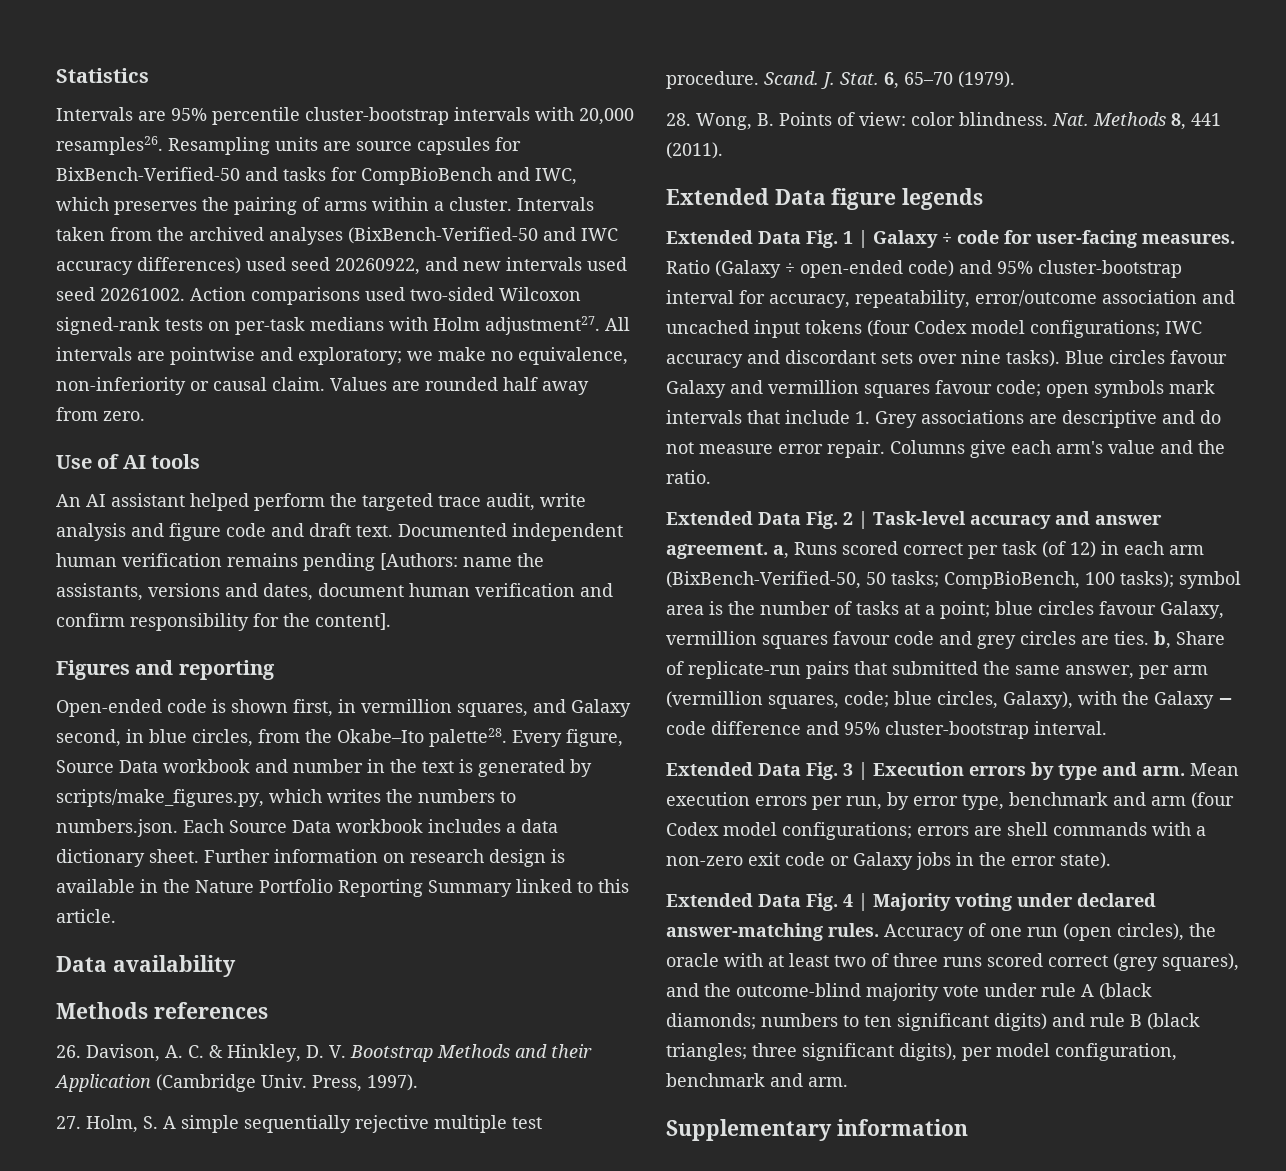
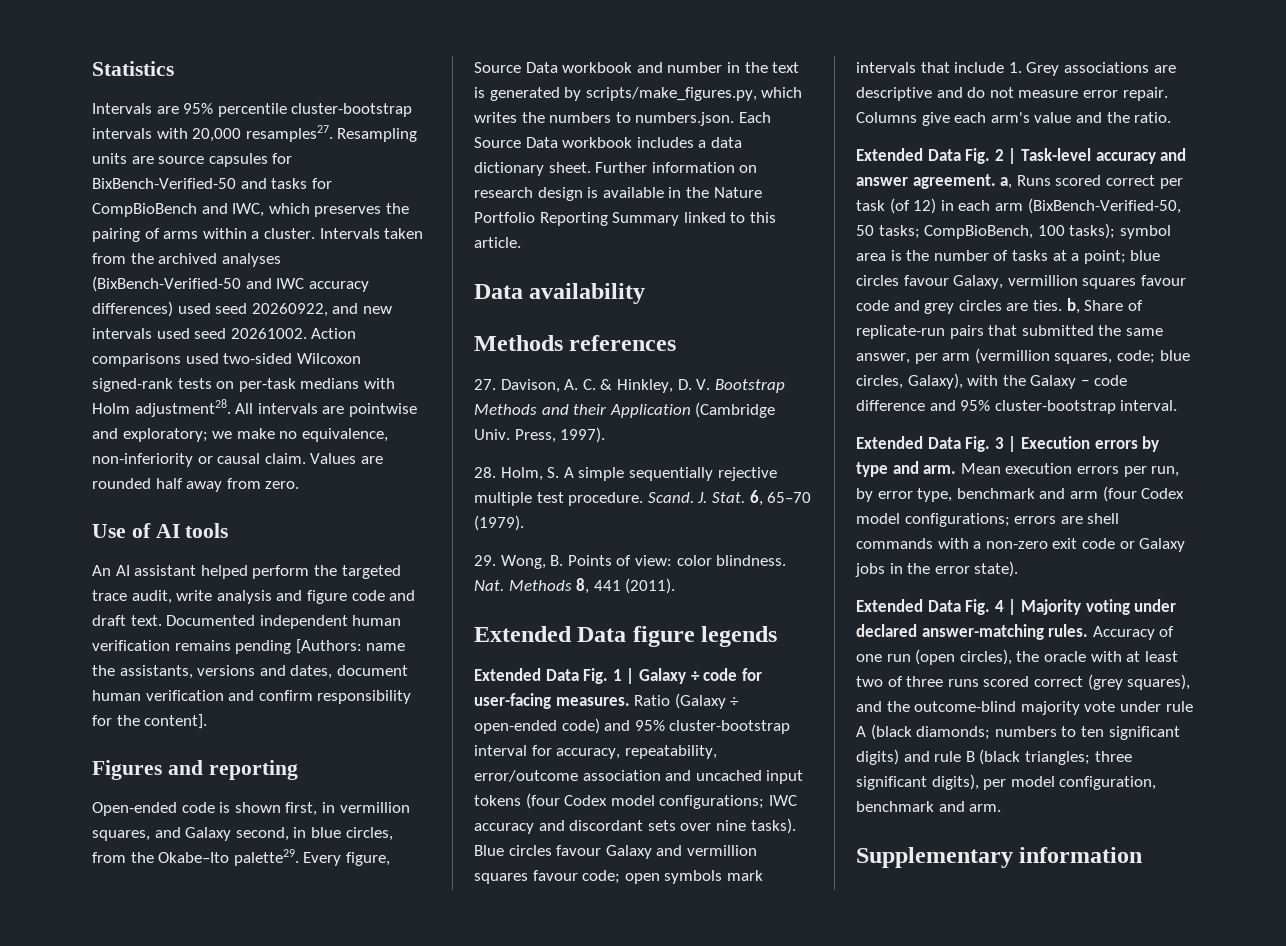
- Intervals are 95% percentile cluster-bootstrap intervals with 20,000 resamples26.
+ Intervals are 95% percentile cluster-bootstrap intervals with 20,000 resamples27.
- Action comparisons used two-sided Wilcoxon signed-rank tests on per-task medians with Holm adjustment27.
+ Action comparisons used two-sided Wilcoxon signed-rank tests on per-task medians with Holm adjustment28.
- Open-ended code is shown first, in vermillion squares, and Galaxy second, in blue circles, from the Okabe–Ito palette28.
+ Open-ended code is shown first, in vermillion squares, and Galaxy second, in blue circles, from the Okabe–Ito palette29.
- 26. Davison, A. C. & Hinkley, D. V. Bootstrap Methods and their Application (Cambridge Univ.
+ 27. Davison, A. C. & Hinkley, D. V. Bootstrap Methods and their Application (Cambridge Univ.
- 27. Holm, S. A simple sequentially rejective multiple test procedure.
+ 28. Holm, S. A simple sequentially rejective multiple test procedure.
- 28. Wong, B. Points of view: color blindness.
+ 29. Wong, B. Points of view: color blindness.

